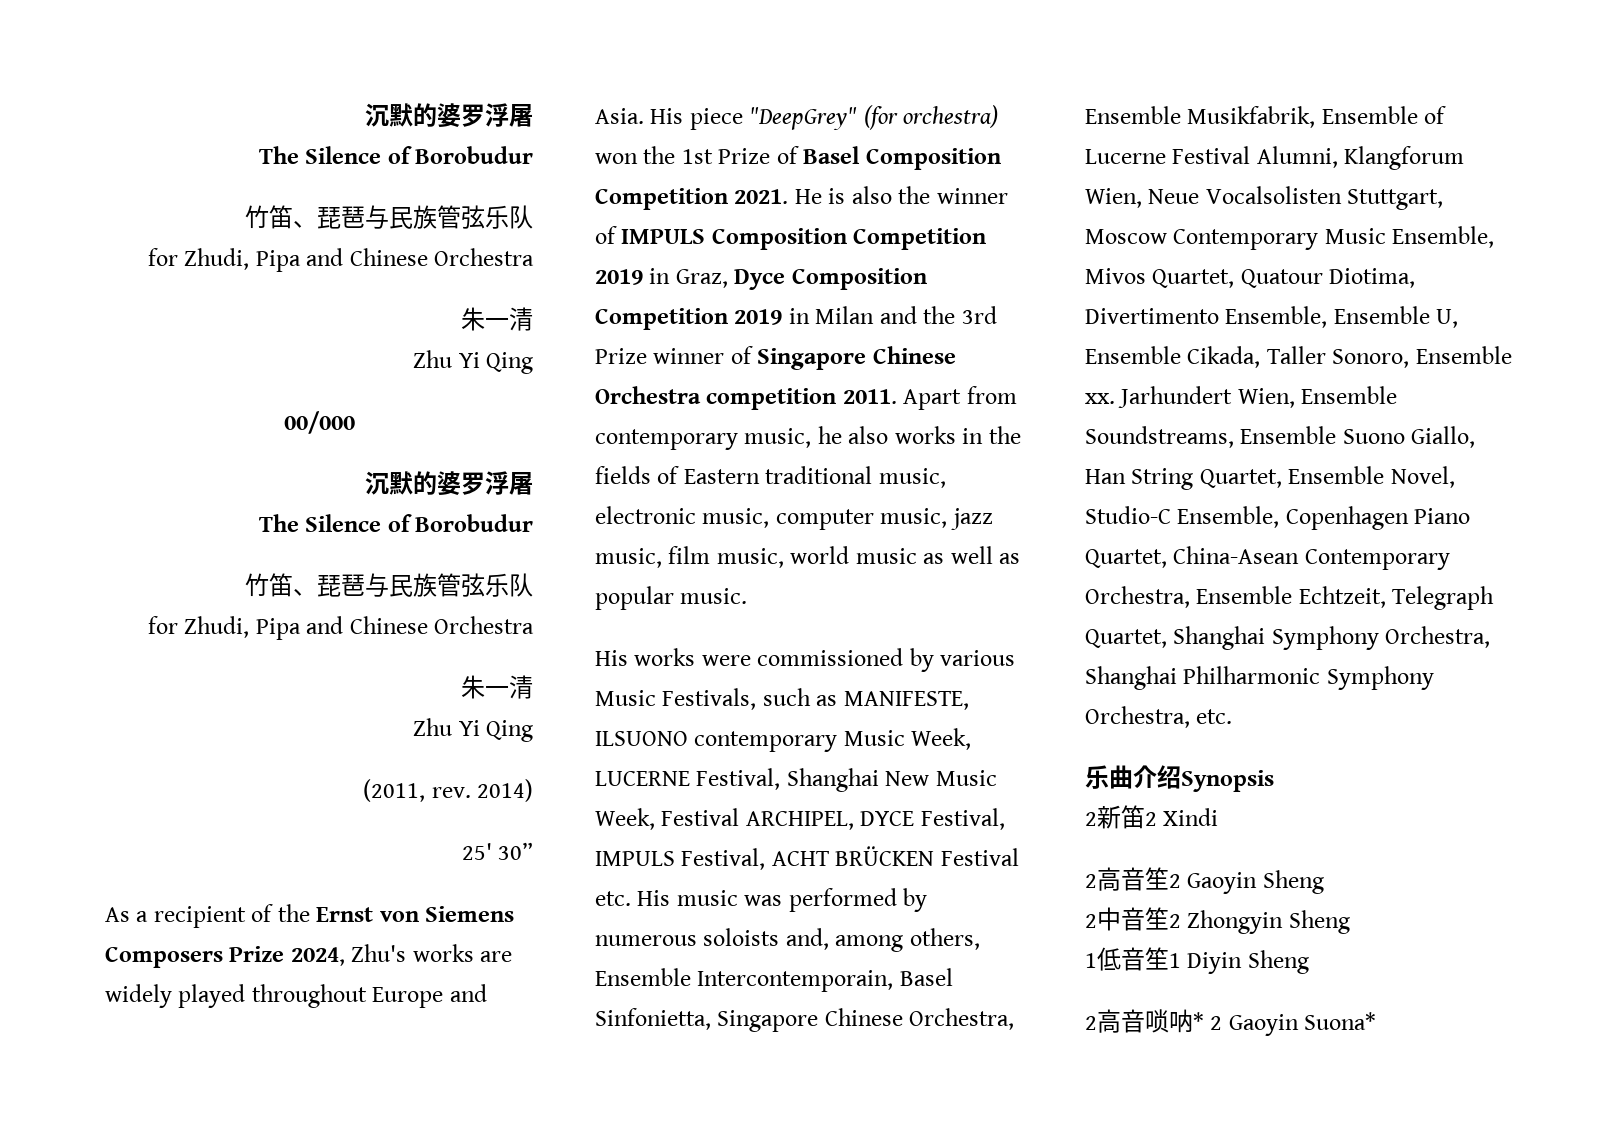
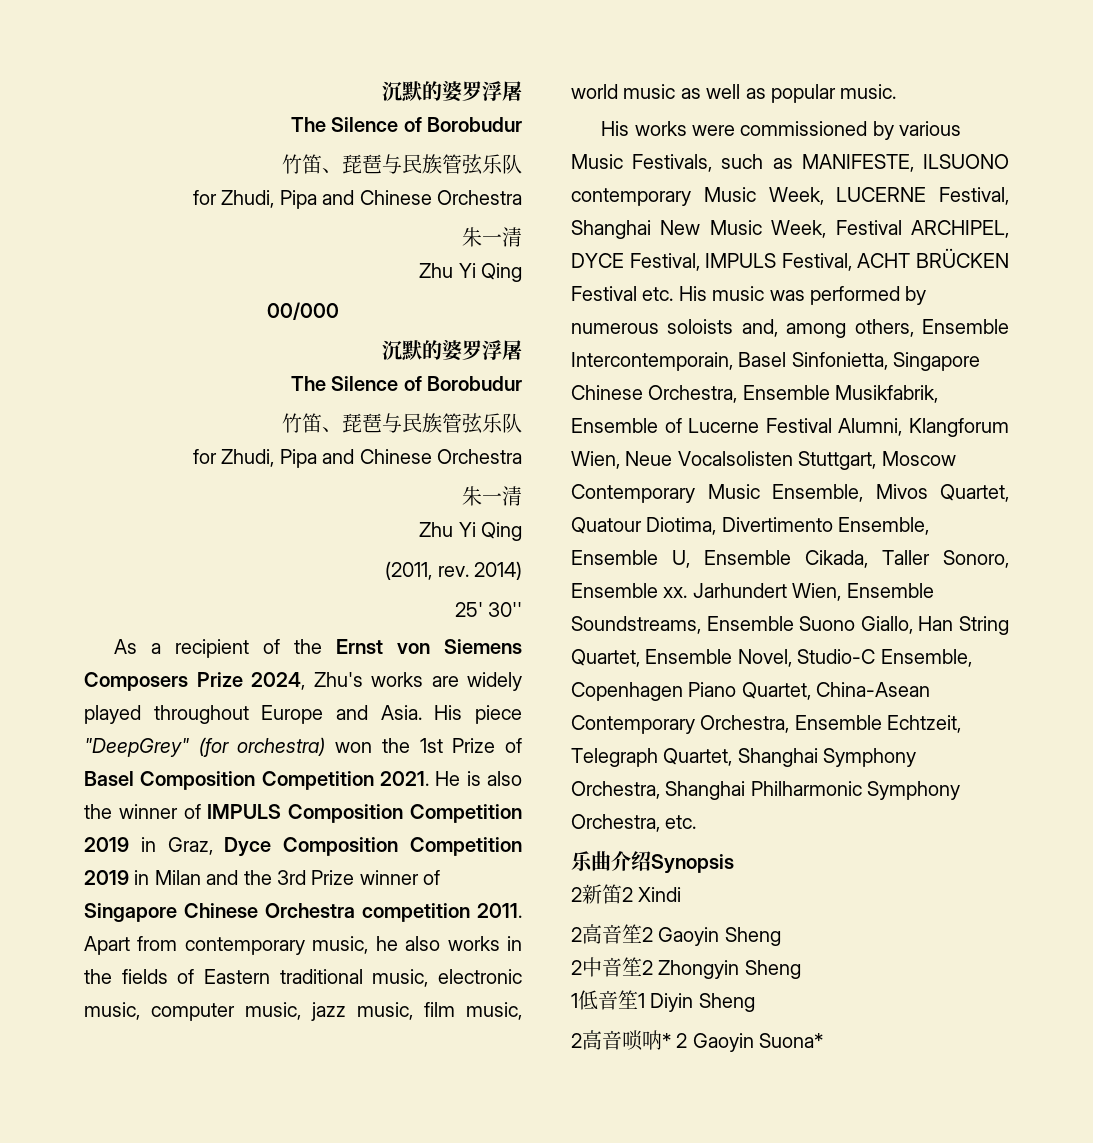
- 25' 30”
+ 25' 30''

